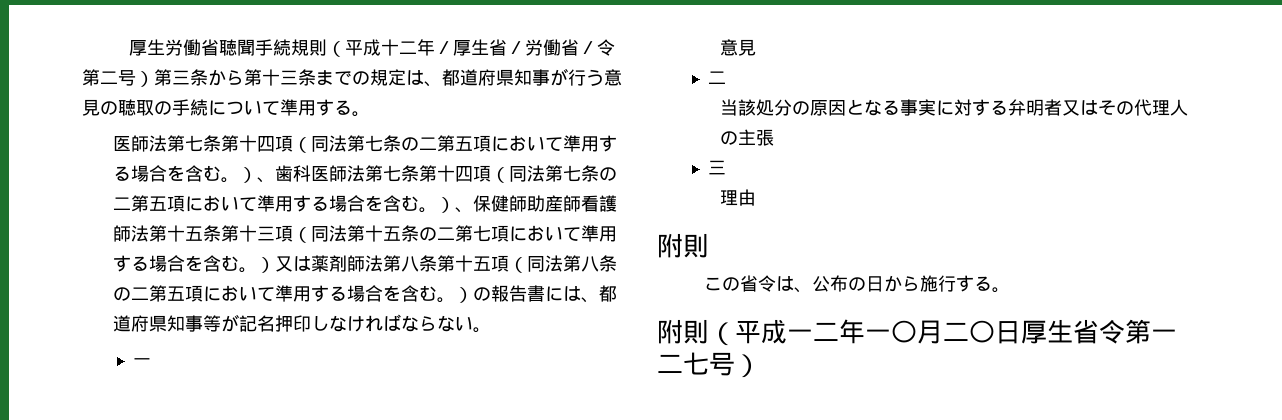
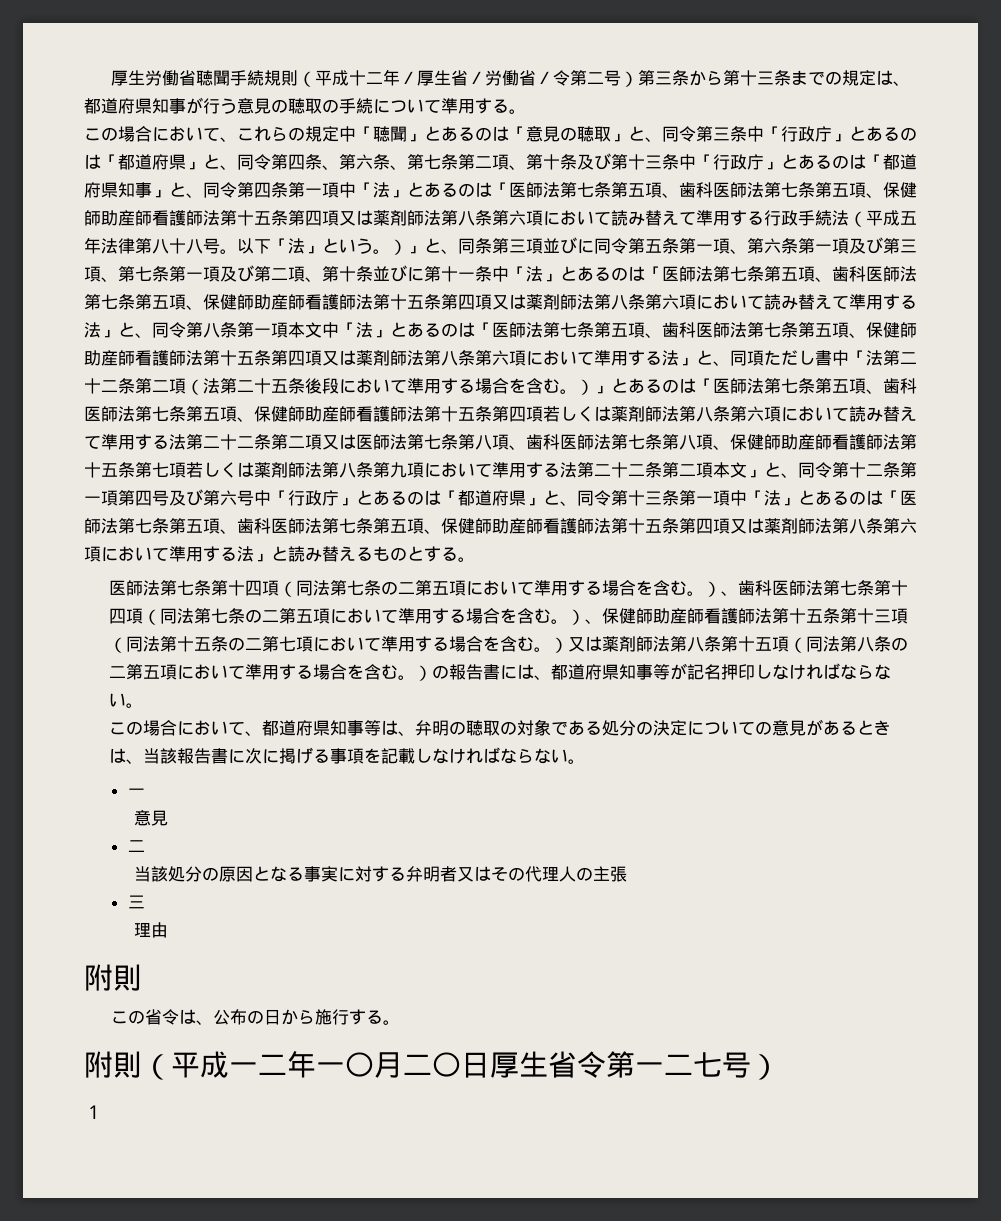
+ この場合において、これらの規定中「聴聞」とあるのは「意見の聴取」と、同令第三条中「行政庁」とあるのは「都道府県」と、同令第四条、第六条、第七条第二項、第十条及び第十三条中「行政庁」とあるのは「都道府県知事」と、同令第四条第一項中「法」とあるのは「医師法第七条第五項、歯科医師法第七条第五項、保健師助産師看護師法第十五条第四項又は薬剤師法第八条第六項において読み替えて準用する行政手続法（平成五年法律第八十八号。以下「法」という。）」と、同条第三項並びに同令第五条第一項、第六条第一項及び第三項、第七条第一項及び第二項、第十条並びに第十一条中「法」とあるのは「医師法第七条第五項、歯科医師法第七条第五項、保健師助産師看護師法第十五条第四項又は薬剤師法第八条第六項において読み替えて準用する法」と、同令第八条第一項本文中「法」とあるのは「医師法第七条第五項、歯科医師法第七条第五項、保健師助産師看護師法第十五条第四項又は薬剤師法第八条第六項において準用する法」と、同項ただし書中「法第二十二条第二項（法第二十五条後段において準用する場合を含む。）」とあるのは「医師法第七条第五項、歯科医師法第七条第五項、保健師助産師看護師法第十五条第四項若しくは薬剤師法第八条第六項において読み替えて準用する法第二十二条第二項又は医師法第七条第八項、歯科医師法第七条第八項、保健師助産師看護師法第十五条第七項若しくは薬剤師法第八条第九項において準用する法第二十二条第二項本文」と、同令第十二条第一項第四号及び第六号中「行政庁」とあるのは「都道府県」と、同令第十三条第一項中「法」とあるのは「医師法第七条第五項、歯科医師法第七条第五項、保健師助産師看護師法第十五条第四項又は薬剤師法第八条第六項において準用する法」と読み替えるものとする。
+ この場合において、都道府県知事等は、弁明の聴取の対象である処分の決定についての意見があるときは、当該報告書に次に掲げる事項を記載しなければならない。
+ １

